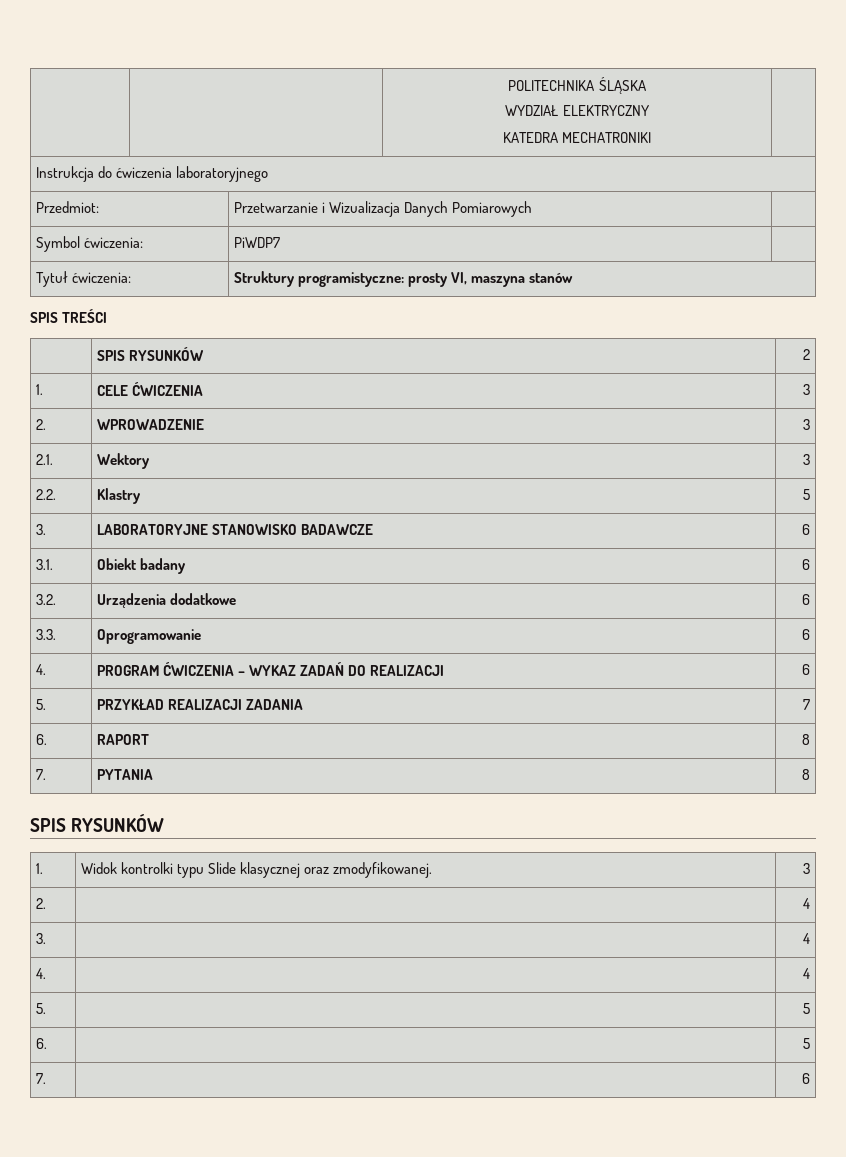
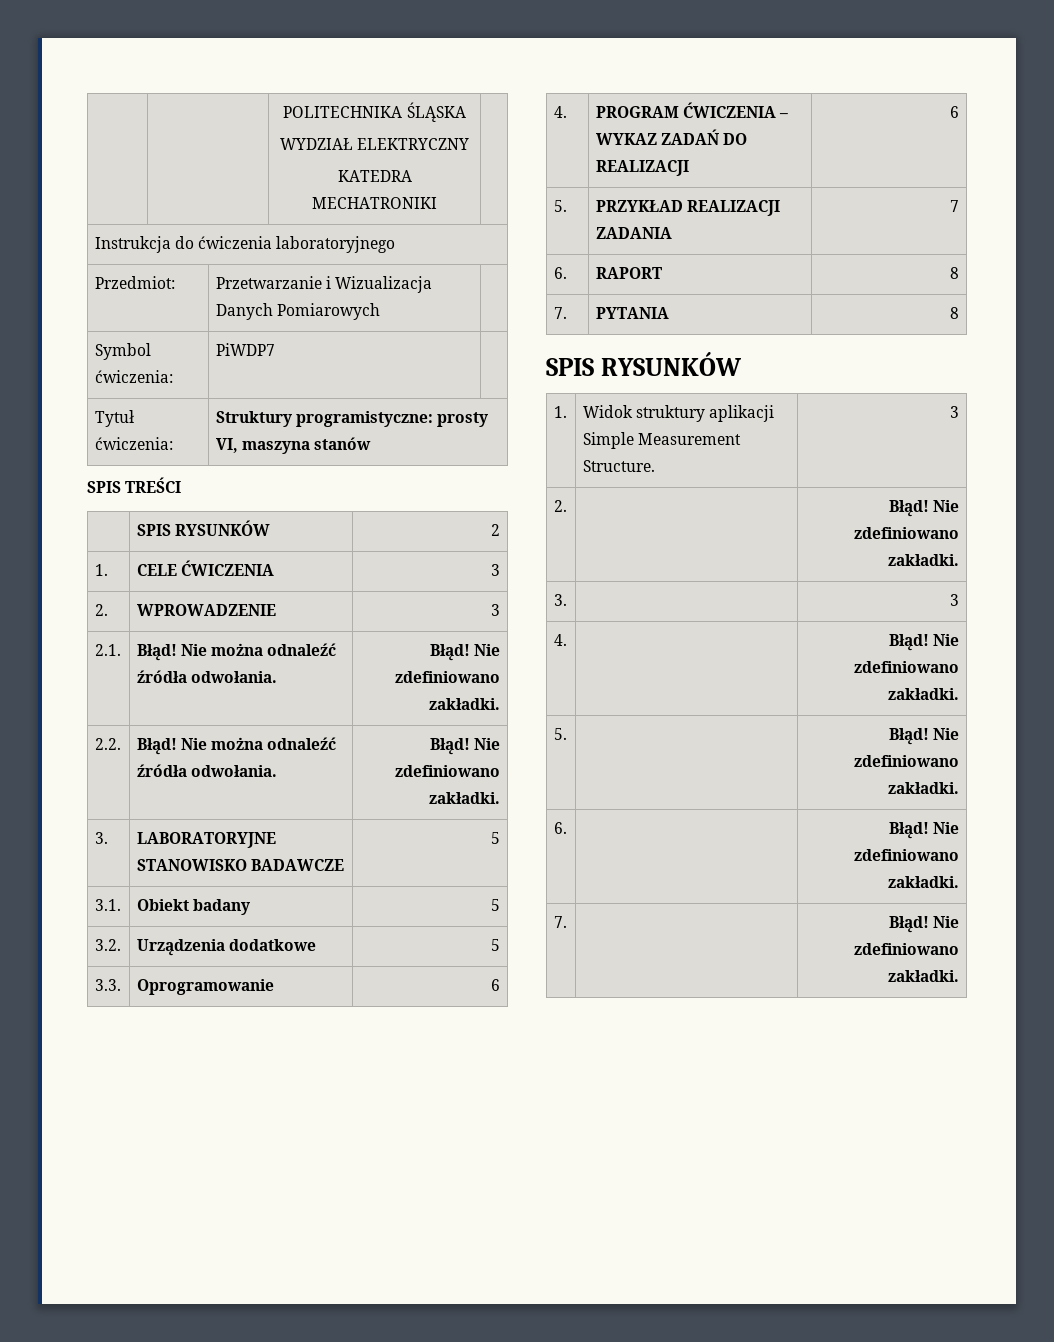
- 2.1. | Wektory | 3
- 2.2. | Klastry | 5
+ 2.1. | Błąd! Nie można odnaleźć źródła odwołania. | Błąd! Nie zdefiniowano zakładki.
+ 2.2. | Błąd! Nie można odnaleźć źródła odwołania. | Błąd! Nie zdefiniowano zakładki.
- 3. | LABORATORYJNE STANOWISKO BADAWCZE | 6
+ 3. | LABORATORYJNE STANOWISKO BADAWCZE | 5
- 3.1. | Obiekt badany | 6
+ 3.1. | Obiekt badany | 5
- 3.2. | Urządzenia dodatkowe | 6
+ 3.2. | Urządzenia dodatkowe | 5
- 1. | Widok kontrolki typu Slide klasycznej oraz zmodyfikowanej. | 3
- 2. | | 4
+ 1. | Widok struktury aplikacji Simple Measurement Structure. | 3
+ 2. | | Błąd! Nie zdefiniowano zakładki.
- 3. | | 4
+ 3. | | 3
- 4. | | 4
- 5. | | 5
- 6. | | 5
- 7. | | 6
+ 4. | | Błąd! Nie zdefiniowano zakładki.
+ 5. | | Błąd! Nie zdefiniowano zakładki.
+ 6. | | Błąd! Nie zdefiniowano zakładki.
+ 7. | | Błąd! Nie zdefiniowano zakładki.

